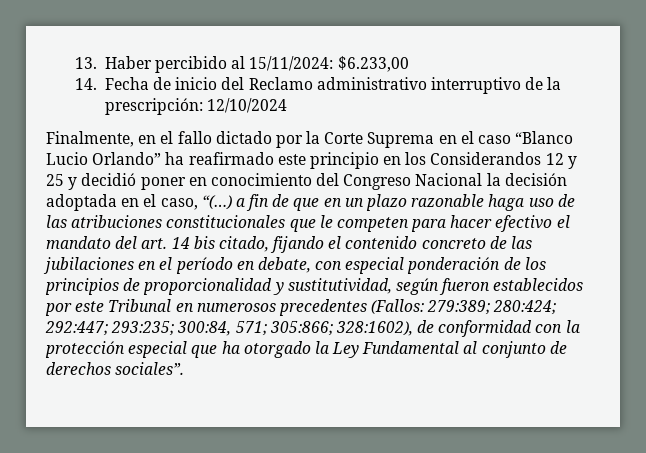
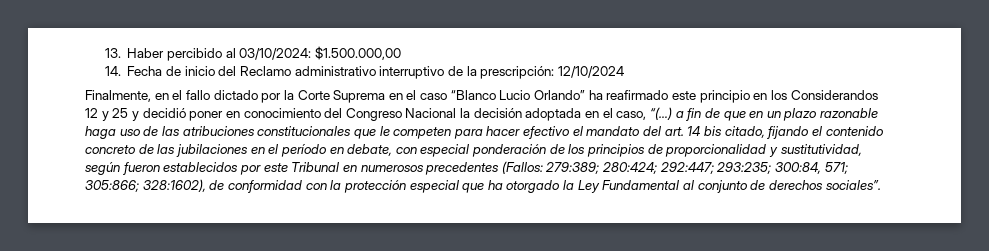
- 13. Haber percibido al 15/11/2024: $6.233,00
+ 13. Haber percibido al 03/10/2024: $1.500.000,00

